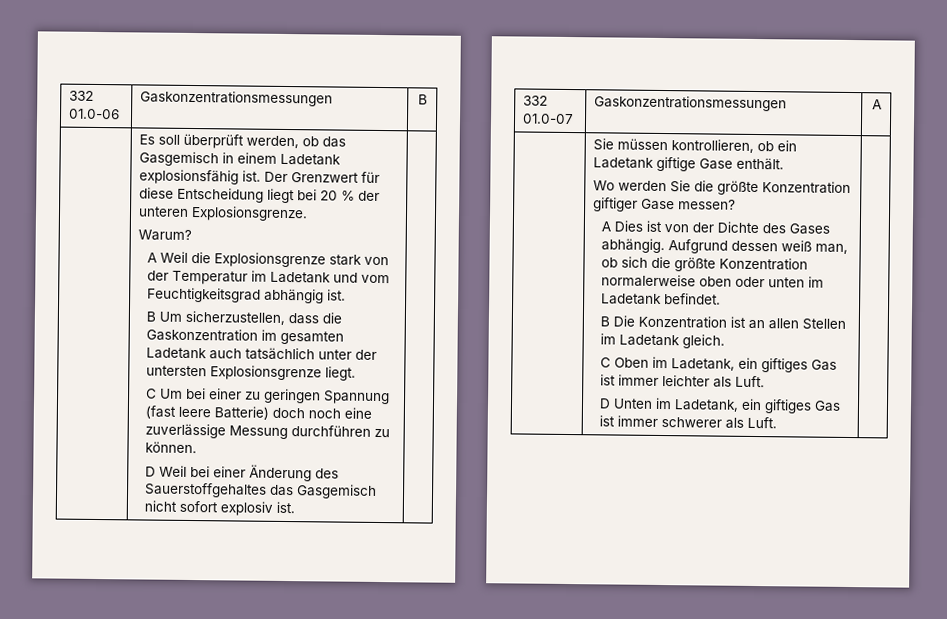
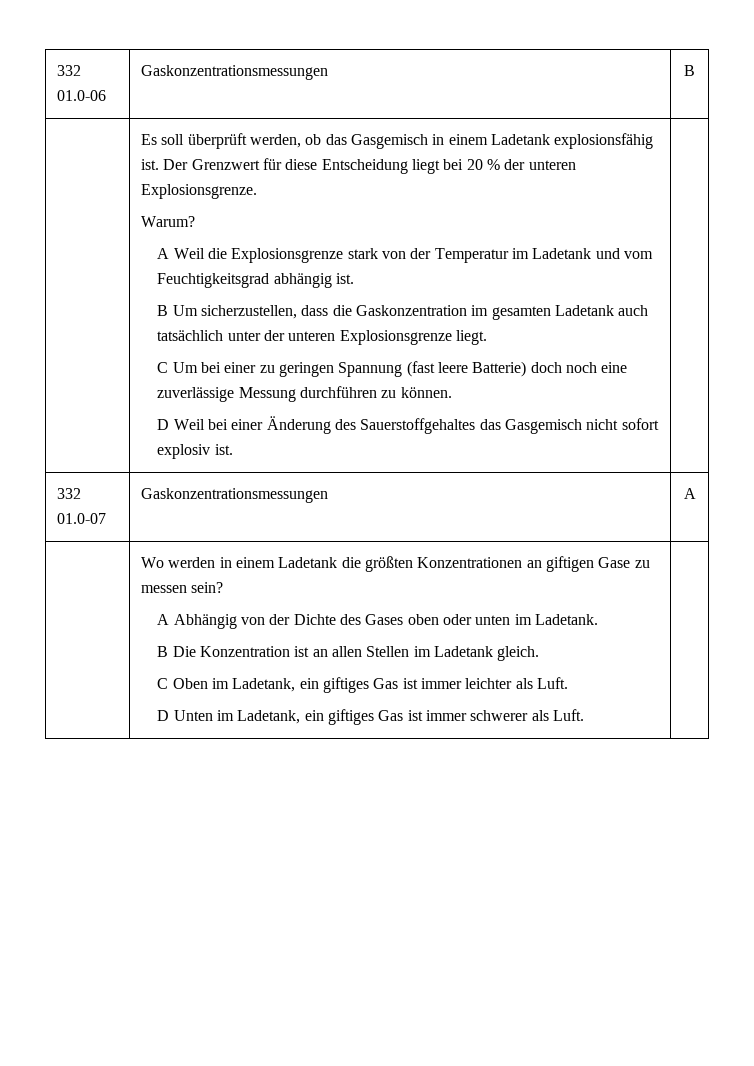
- B Um sicherzustellen, dass die Gaskonzentration im gesamten Ladetank auch tatsächlich unter der untersten Explosionsgrenze liegt.
+ B Um sicherzustellen, dass die Gaskonzentration im gesamten Ladetank auch tatsächlich unter der unteren Explosionsgrenze liegt.
- Sie müssen kontrollieren, ob ein Ladetank giftige Gase enthält.
- Wo werden Sie die größte Konzentration giftiger Gase messen?
- A Dies ist von der Dichte des Gases abhängig. Aufgrund dessen weiß man, ob sich die größte Konzentration normalerweise oben oder unten im Ladetank befindet.
+ Wo werden in einem Ladetank die größten Konzentrationen an giftigen Gase zu messen sein?
+ A Abhängig von der Dichte des Gases oben oder unten im Ladetank.

